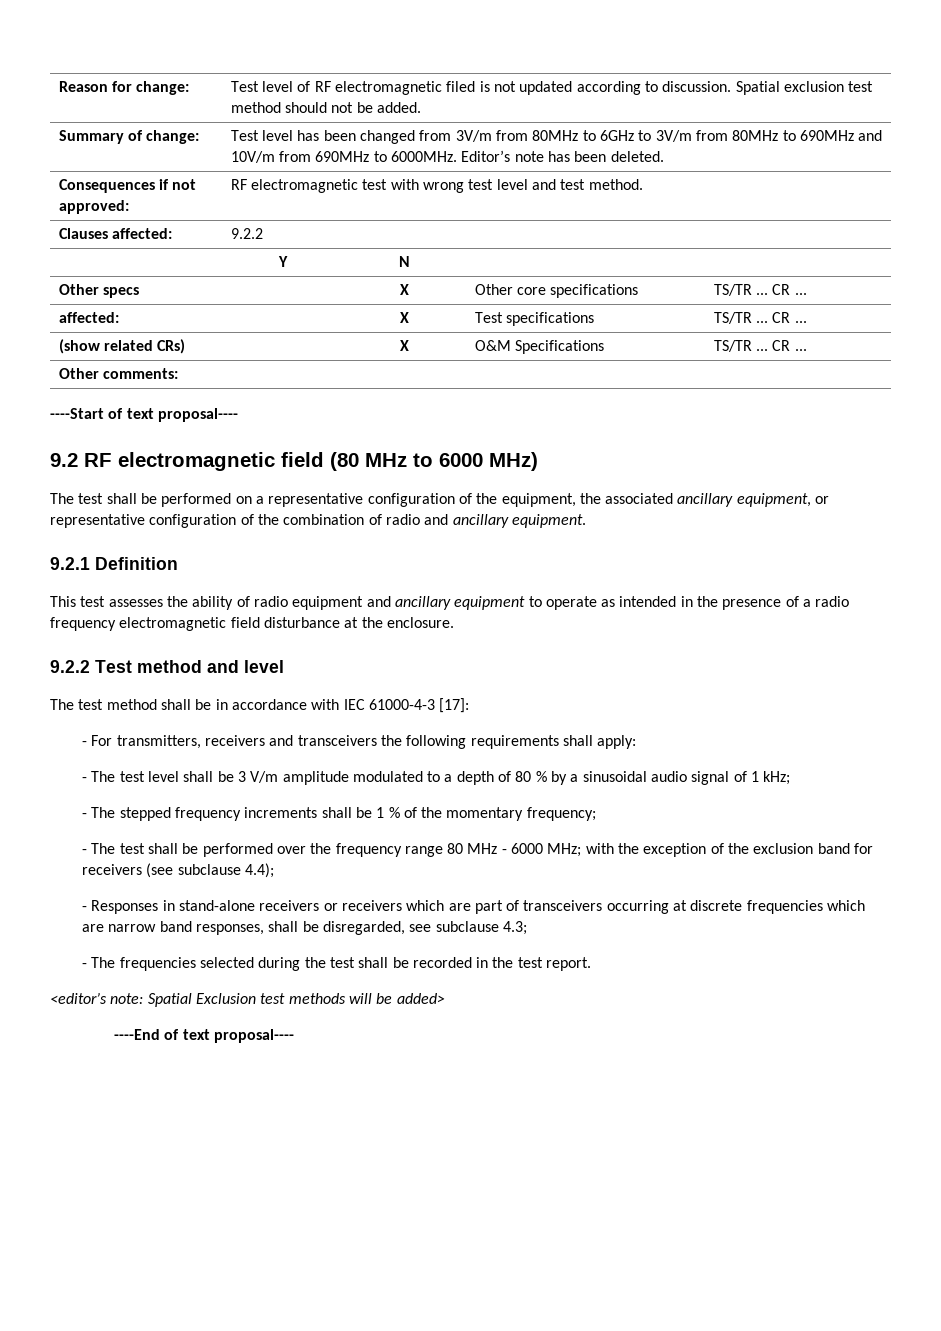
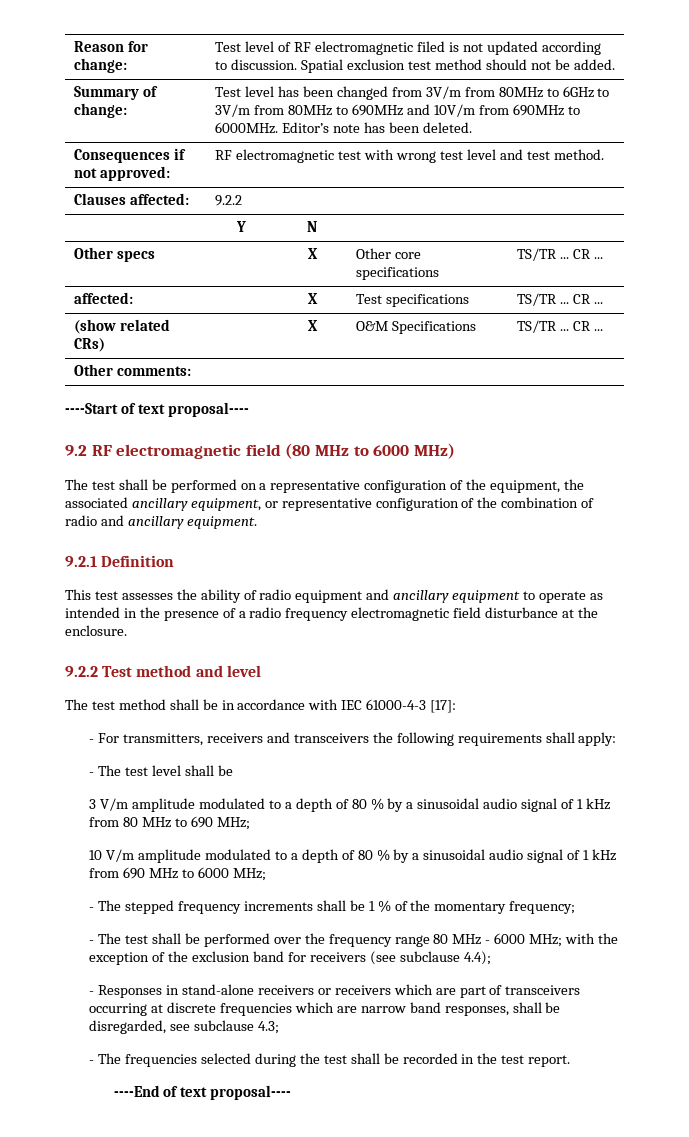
- - The test level shall be 3 V/m amplitude modulated to a depth of 80 % by a sinusoidal audio signal of 1 kHz;
+ - The test level shall be
+ 3 V/m amplitude modulated to a depth of 80 % by a sinusoidal audio signal of 1 kHz from 80 MHz to 690 MHz;
+ 10 V/m amplitude modulated to a depth of 80 % by a sinusoidal audio signal of 1 kHz from 690 MHz to 6000 MHz;
- <editor’s note: Spatial Exclusion test methods will be added>

